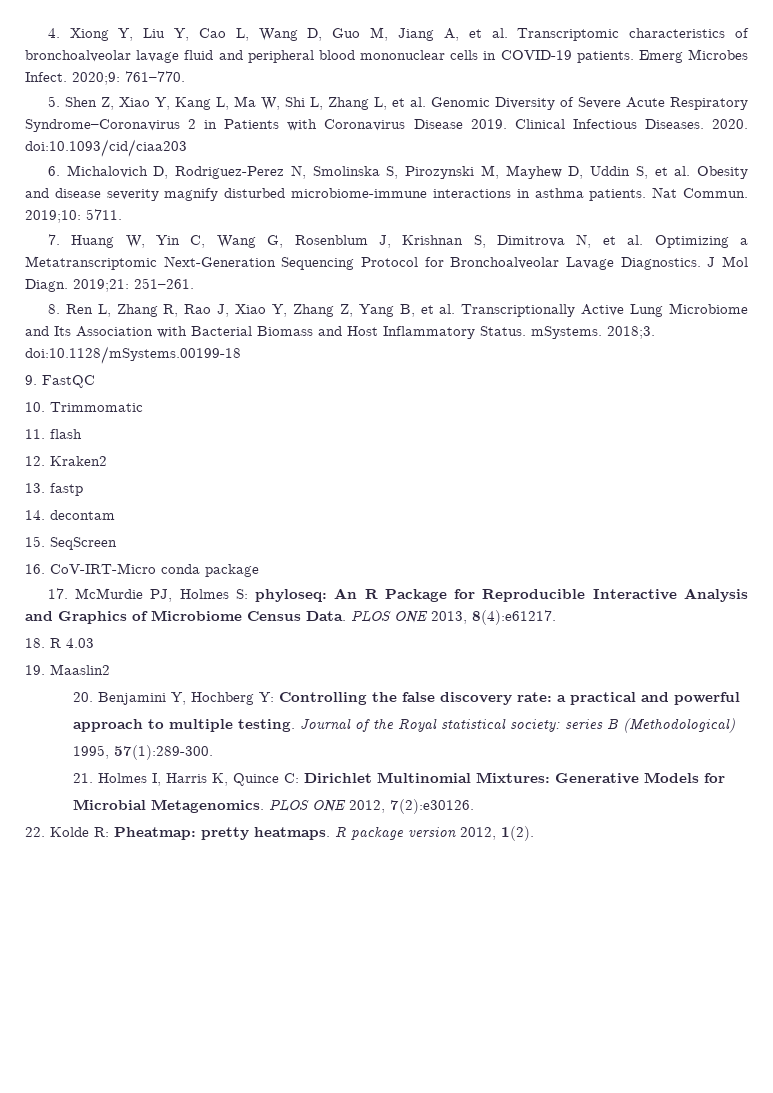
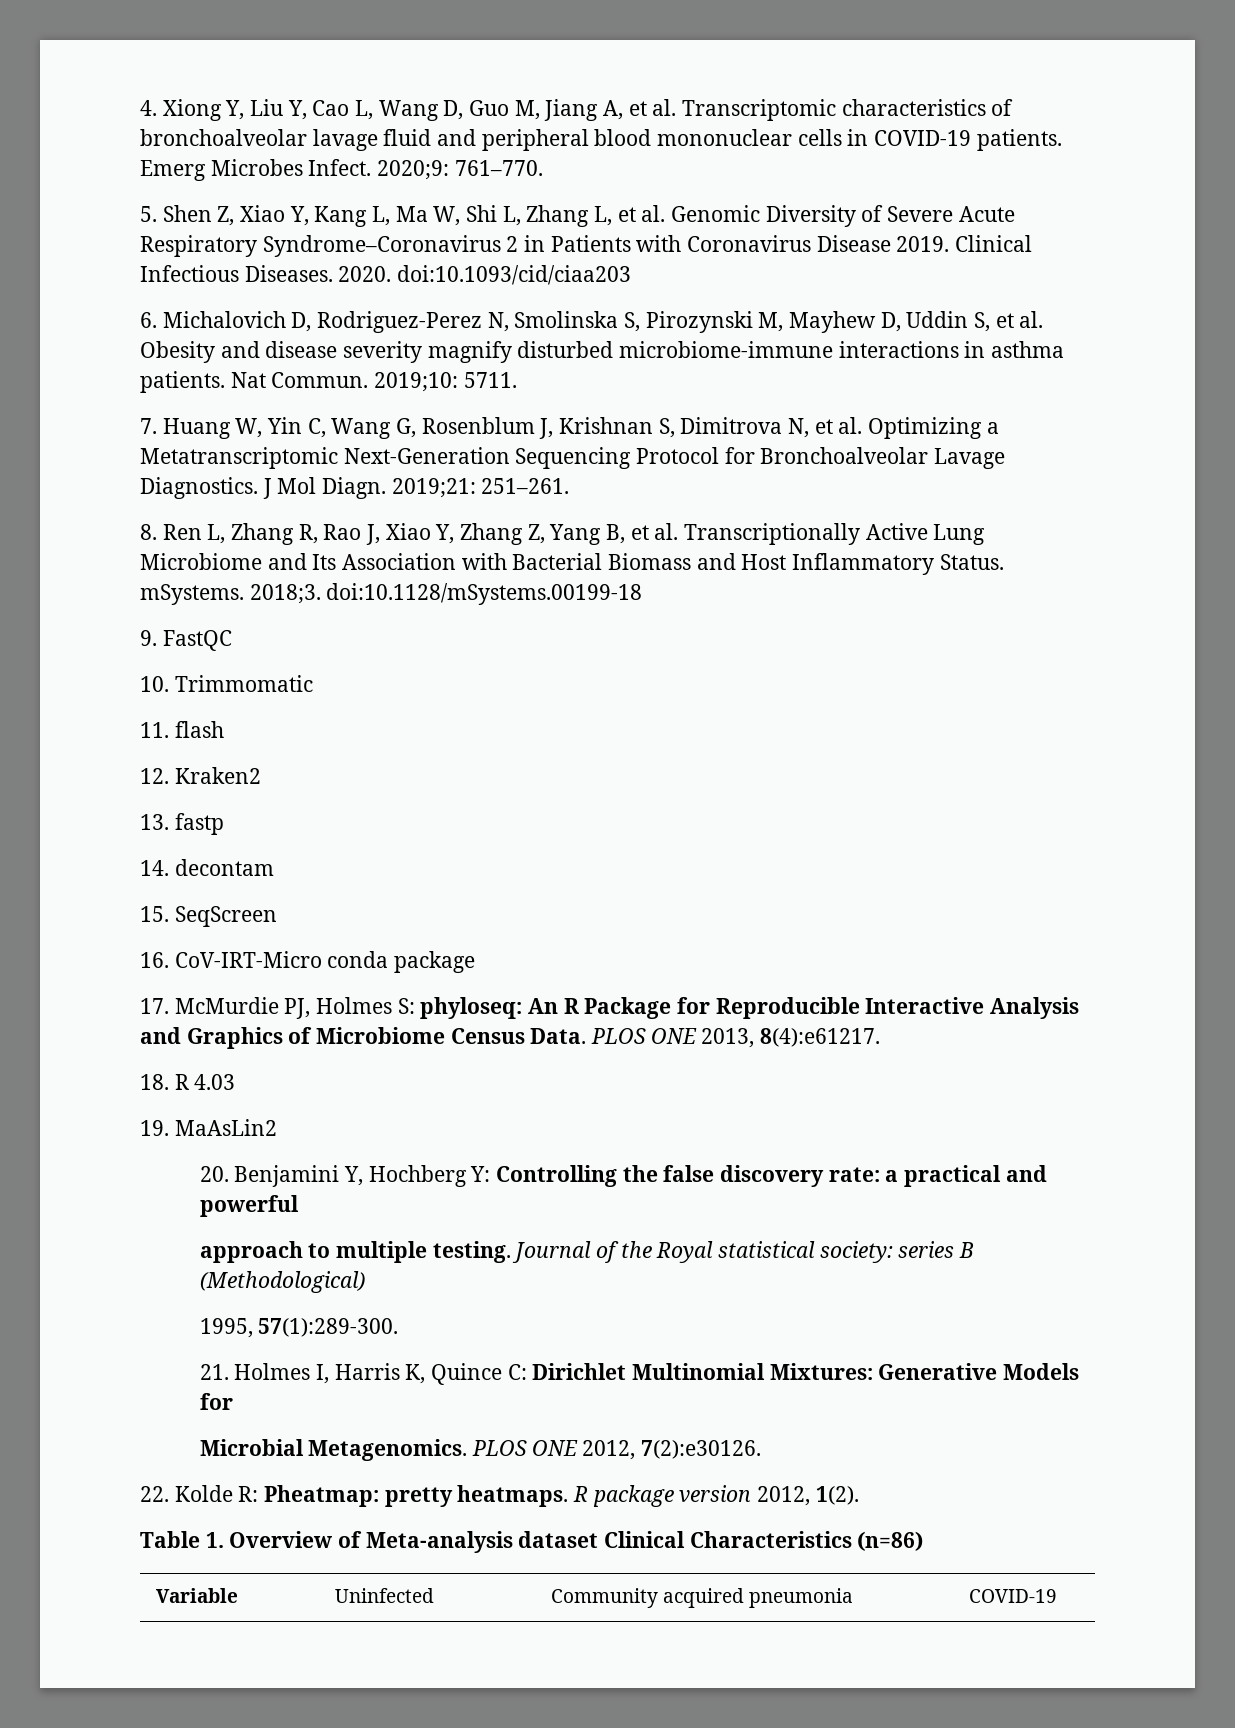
- 19. Maaslin2
+ 19. MaAsLin2
+ Table 1. Overview of Meta-analysis dataset Clinical Characteristics (n=86)
+ Variable | Uninfected | Community acquired pneumonia | COVID-19

